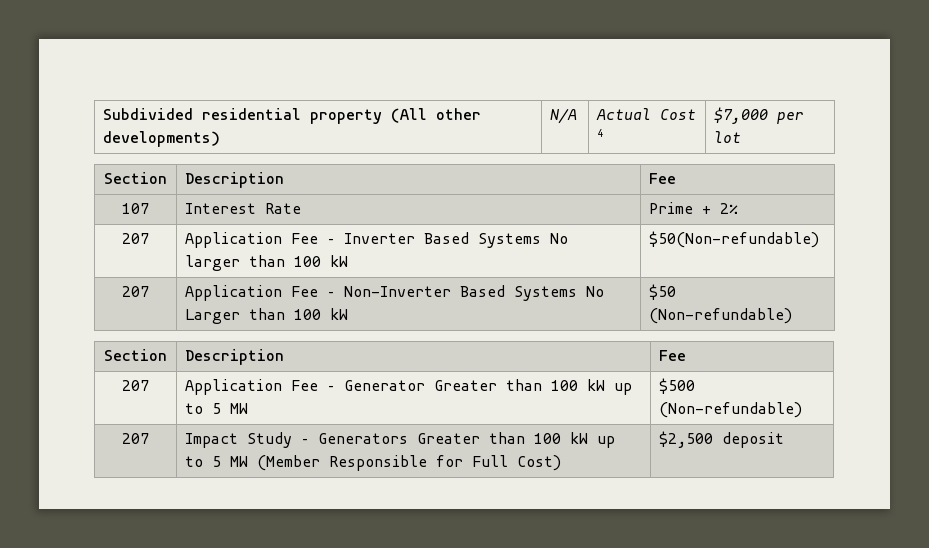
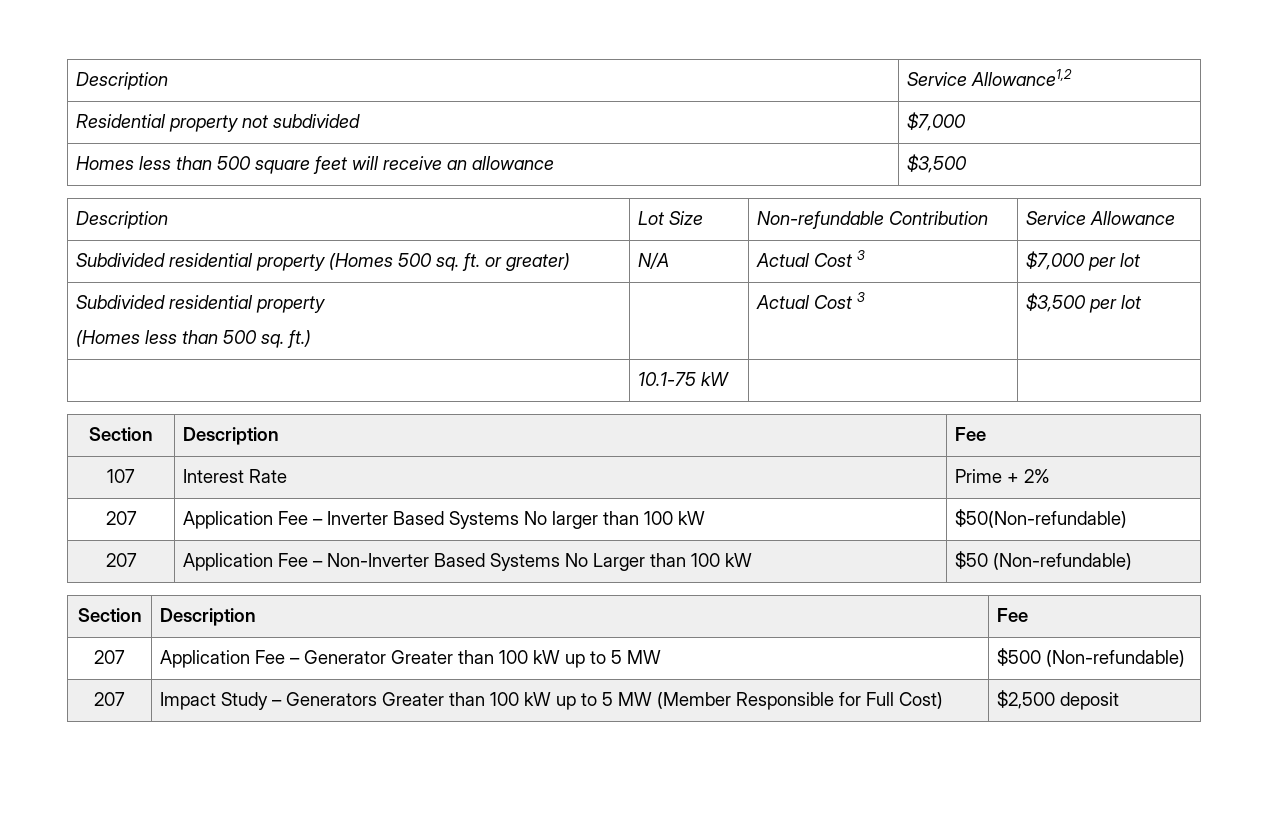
- Subdivided residential property (All other developments) | N/A | Actual Cost 4 | $7,000 per lot
+ Description | Service Allowance1,2
+ Residential property not subdivided | $7,000
+ Homes less than 500 square feet will receive an allowance | $3,500
+ Description | Lot Size | Non-refundable Contribution | Service Allowance
+ Subdivided residential property (Homes 500 sq. ft. or greater) | N/A | Actual Cost 3 | $7,000 per lot
+ Subdivided residential property
+ (Homes less than 500 sq. ft.) | | Actual Cost 3 | $3,500 per lot
+ | 10.1-75 kW | |

